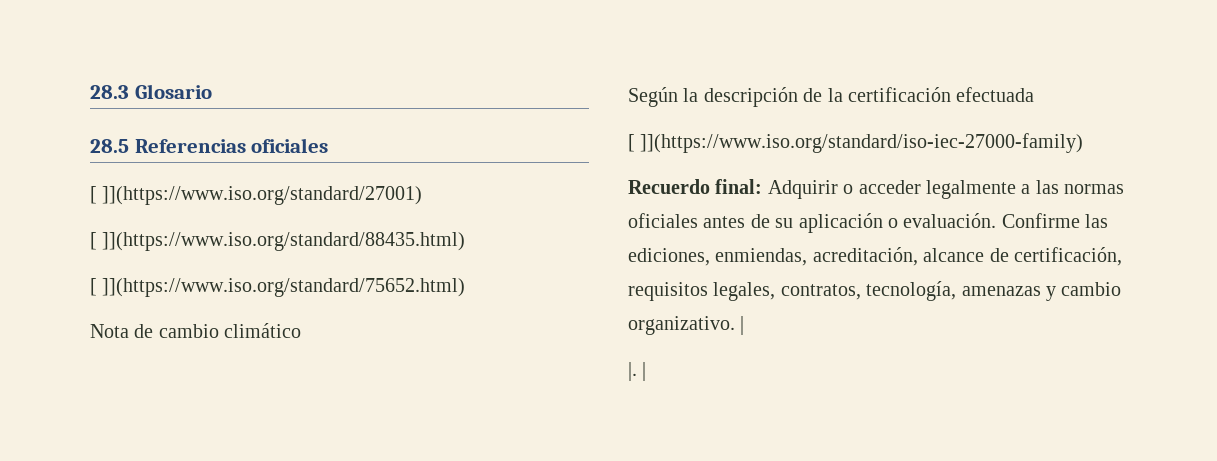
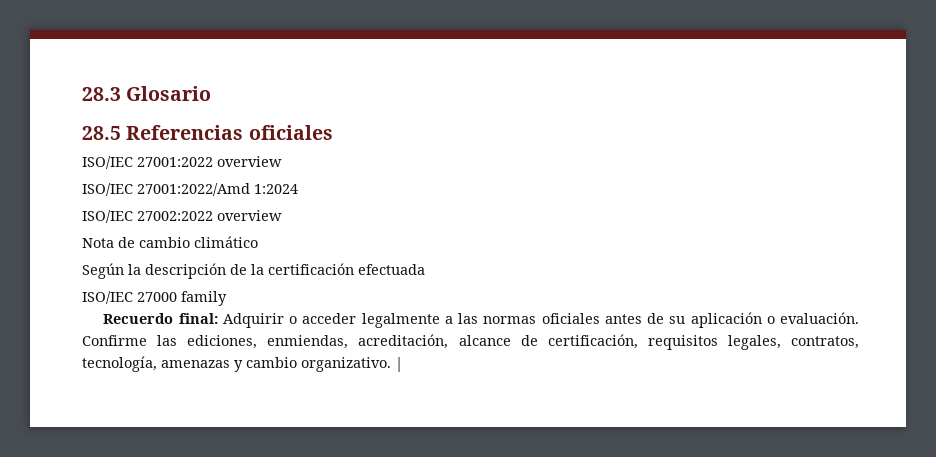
- [ ]](https://www.iso.org/standard/27001)
- [ ]](https://www.iso.org/standard/88435.html)
- [ ]](https://www.iso.org/standard/75652.html)
+ ISO/IEC 27001:2022 overview
+ ISO/IEC 27001:2022/Amd 1:2024
+ ISO/IEC 27002:2022 overview
- [ ]](https://www.iso.org/standard/iso-iec-27000-family)
+ ISO/IEC 27000 family
- |. |

